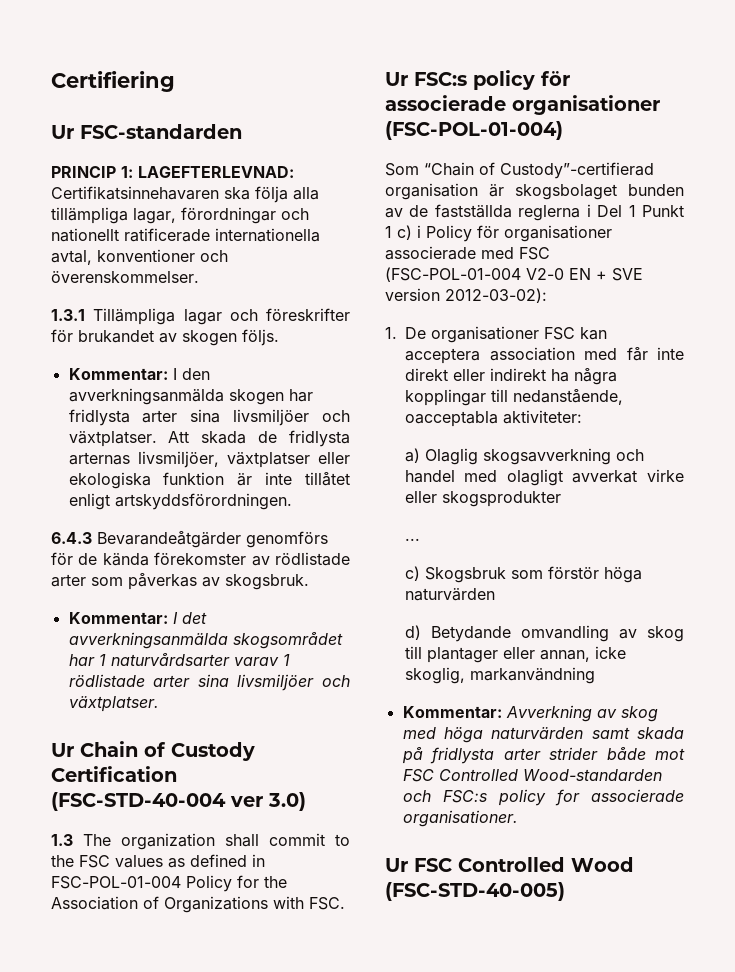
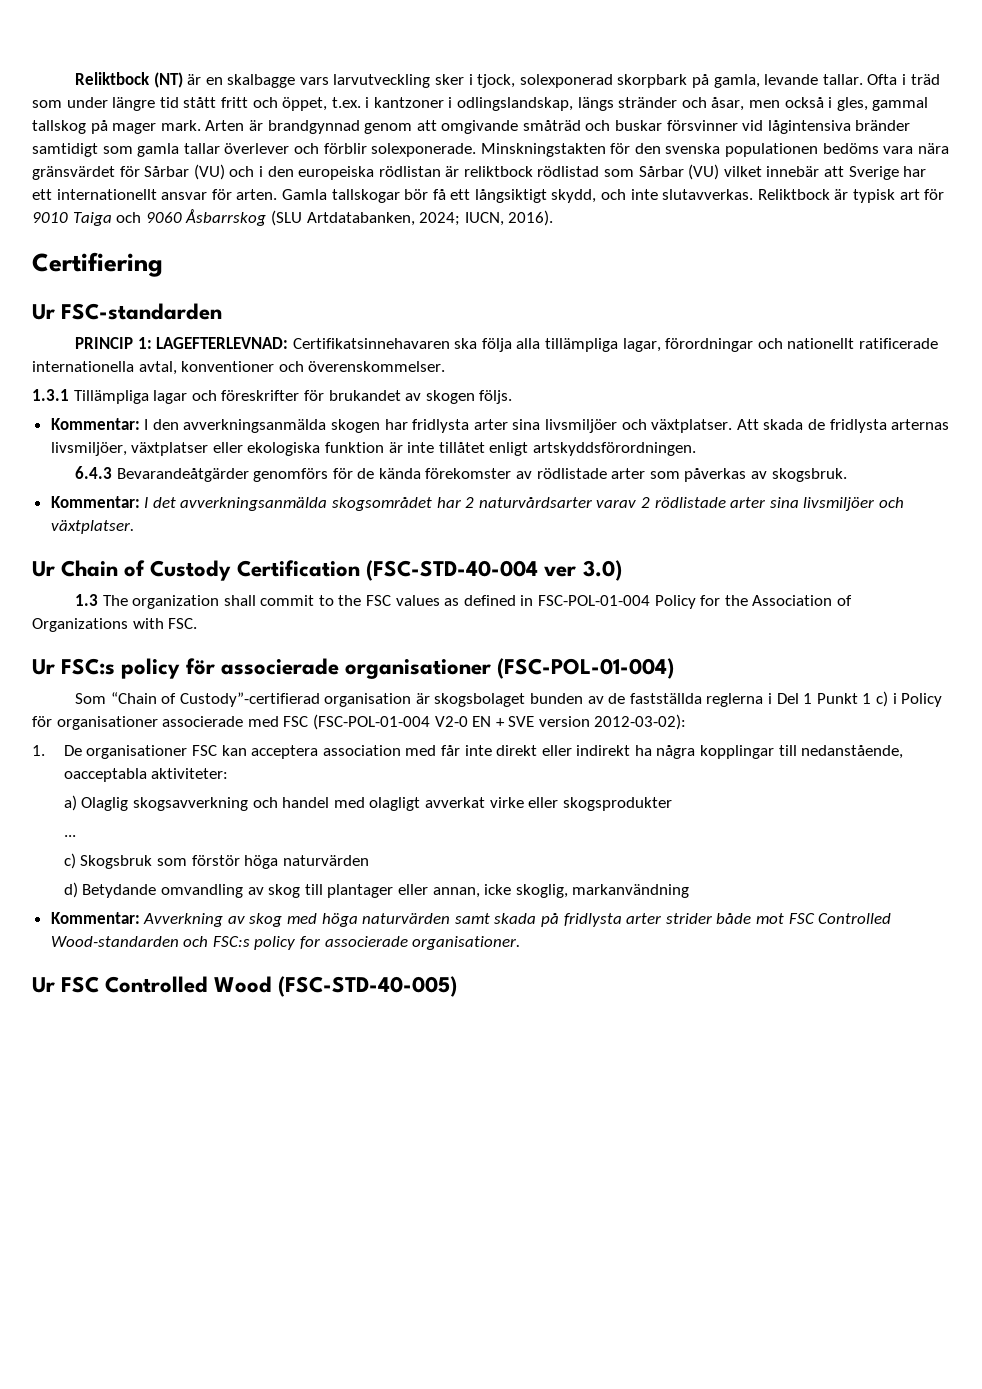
+ Reliktbock (NT) är en skalbagge vars larvutveckling sker i tjock, solexponerad skorpbark på gamla, levande tallar. Ofta i träd som under längre tid stått fritt och öppet, t.ex. i kantzoner i odlingslandskap, längs stränder och åsar, men också i gles, gammal tallskog på mager mark. Arten är brandgynnad genom att omgivande småträd och buskar försvinner vid lågintensiva bränder samtidigt som gamla tallar överlever och förblir solexponerade. Minskningstakten för den svenska populationen bedöms vara nära gränsvärdet för Sårbar (VU) och i den europeiska rödlistan är reliktbock rödlistad som Sårbar (VU) vilket innebär att Sverige har ett internationellt ansvar för arten. Gamla tallskogar bör få ett långsiktigt skydd, och inte slutavverkas. Reliktbock är typisk art för 9010 Taiga och 9060 Åsbarrskog (SLU Artdatabanken, 2024; IUCN, 2016).
- Kommentar: I det avverkningsanmälda skogsområdet har 1 naturvårdsarter varav 1 rödlistade arter sina livsmiljöer och växtplatser.
+ Kommentar: I det avverkningsanmälda skogsområdet har 2 naturvårdsarter varav 2 rödlistade arter sina livsmiljöer och växtplatser.

